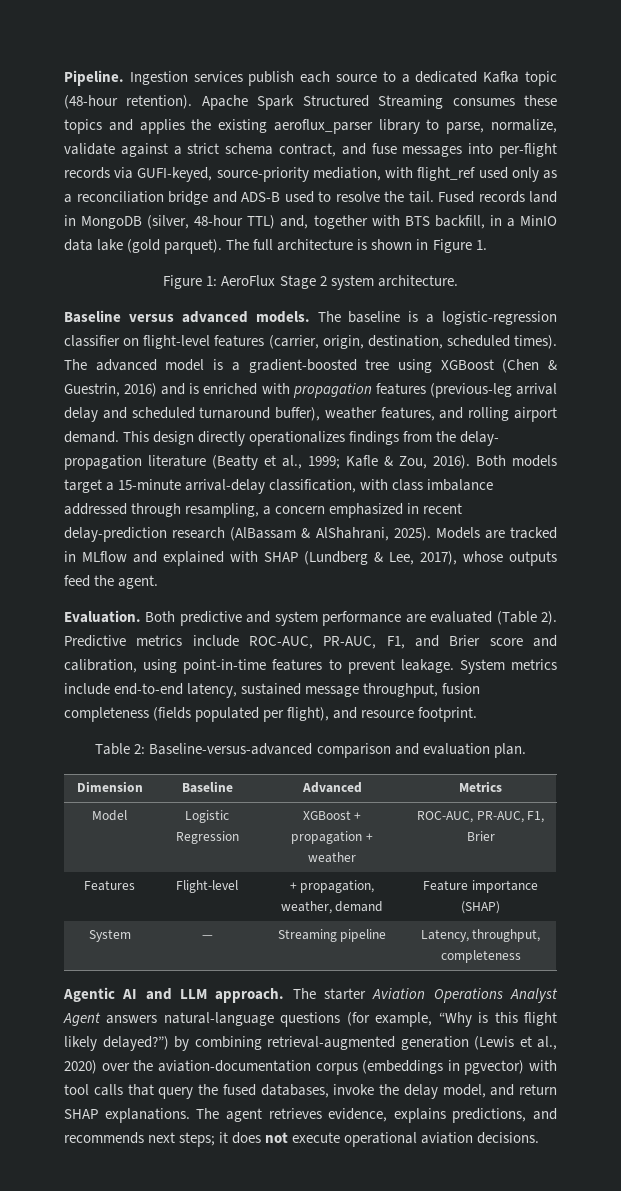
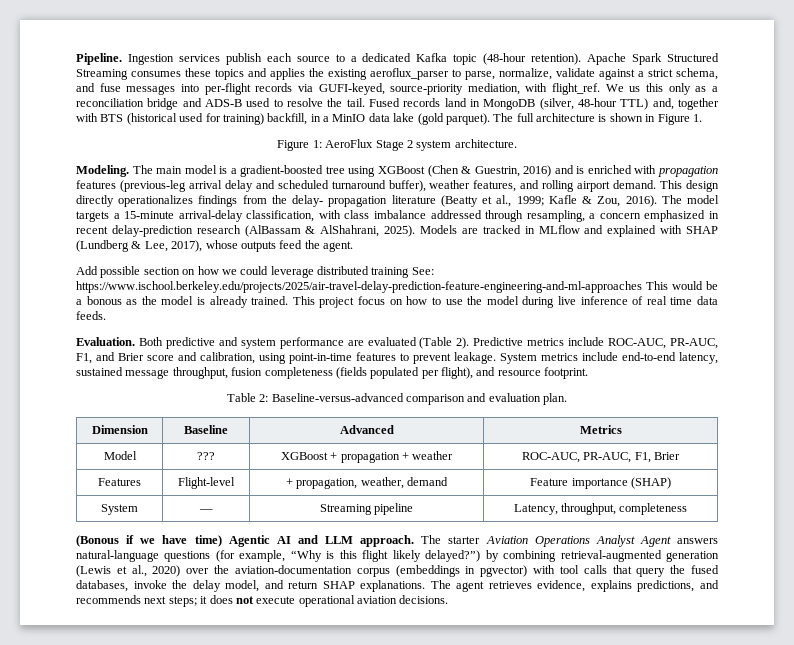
- Apache Spark Structured Streaming consumes these topics and applies the existing aeroflux_parser library to parse, normalize, validate against a strict schema contract, and fuse messages into per-flight records via GUFI-keyed, source-priority mediation, with flight_ref used only as a reconciliation bridge and ADS-B used to resolve the tail.
+ Apache Spark Structured Streaming consumes these topics and applies the existing aeroflux_parser to parse, normalize, validate against a strict schema, and fuse messages into per-flight records via GUFI-keyed, source-priority mediation, with flight_ref. We us this only as a reconciliation bridge and ADS-B used to resolve the tail.
- Fused records land in MongoDB (silver, 48-hour TTL) and, together with BTS backfill, in a MinIO data lake (gold parquet).
+ Fused records land in MongoDB (silver, 48-hour TTL) and, together with BTS (historical used for training) backfill, in a MinIO data lake (gold parquet).
- Baseline versus advanced models. The baseline is a logistic-regression classifier on flight-level features (carrier, origin, destination, scheduled times). The advanced model is a gradient-boosted tree using XGBoost (Chen & Guestrin, 2016) and is enriched with propagation features (previous-leg arrival delay and scheduled turnaround buffer), weather features, and rolling airport demand.
+ Modeling. The main model is a gradient-boosted tree using XGBoost (Chen & Guestrin, 2016) and is enriched with propagation features (previous-leg arrival delay and scheduled turnaround buffer), weather features, and rolling airport demand.
- Both models target a 15-minute arrival-delay classification, with class imbalance addressed through resampling, a concern emphasized in recent delay-prediction research (AlBassam & AlShahrani, 2025).
+ The model targets a 15-minute arrival-delay classification, with class imbalance addressed through resampling, a concern emphasized in recent delay-prediction research (AlBassam & AlShahrani, 2025).
+ Add possible section on how we could leverage distributed training See: https://www.ischool.berkeley.edu/projects/2025/air-travel-delay-prediction-feature-engineering-and-ml-approaches This would be a bonous as the model is already trained. This project focus on how to use the model during live inference of real time data feeds.
- Model | Logistic Regression | XGBoost + propagation + weather | ROC-AUC, PR-AUC, F1, Brier
+ Model | ??? | XGBoost + propagation + weather | ROC-AUC, PR-AUC, F1, Brier
- Agentic AI and LLM approach.
+ (Bonous if we have time) Agentic AI and LLM approach.

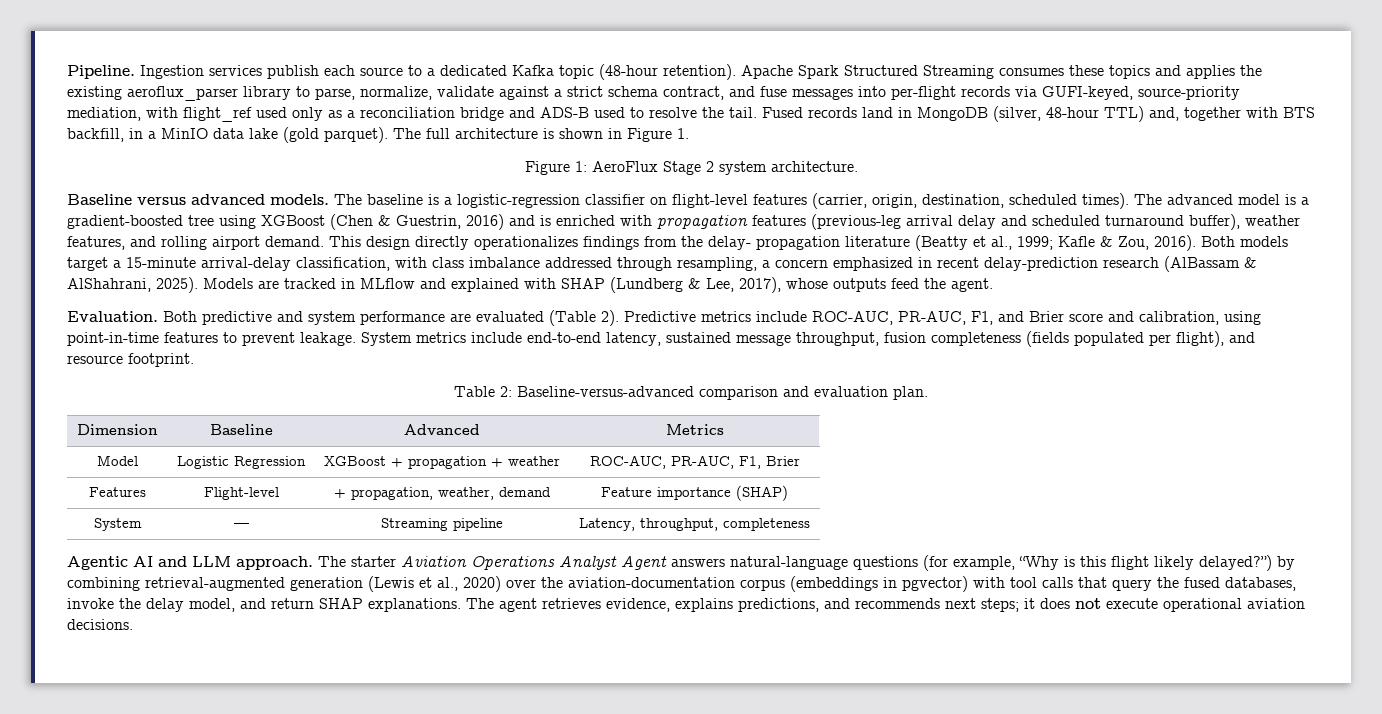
- Apache Spark Structured Streaming consumes these topics and applies the existing aeroflux_parser to parse, normalize, validate against a strict schema, and fuse messages into per-flight records via GUFI-keyed, source-priority mediation, with flight_ref. We us this only as a reconciliation bridge and ADS-B used to resolve the tail.
+ Apache Spark Structured Streaming consumes these topics and applies the existing aeroflux_parser library to parse, normalize, validate against a strict schema contract, and fuse messages into per-flight records via GUFI-keyed, source-priority mediation, with flight_ref used only as a reconciliation bridge and ADS-B used to resolve the tail.
- Fused records land in MongoDB (silver, 48-hour TTL) and, together with BTS (historical used for training) backfill, in a MinIO data lake (gold parquet).
+ Fused records land in MongoDB (silver, 48-hour TTL) and, together with BTS backfill, in a MinIO data lake (gold parquet).
- Modeling. The main model is a gradient-boosted tree using XGBoost (Chen & Guestrin, 2016) and is enriched with propagation features (previous-leg arrival delay and scheduled turnaround buffer), weather features, and rolling airport demand.
+ Baseline versus advanced models. The baseline is a logistic-regression classifier on flight-level features (carrier, origin, destination, scheduled times). The advanced model is a gradient-boosted tree using XGBoost (Chen & Guestrin, 2016) and is enriched with propagation features (previous-leg arrival delay and scheduled turnaround buffer), weather features, and rolling airport demand.
- The model targets a 15-minute arrival-delay classification, with class imbalance addressed through resampling, a concern emphasized in recent delay-prediction research (AlBassam & AlShahrani, 2025).
+ Both models target a 15-minute arrival-delay classification, with class imbalance addressed through resampling, a concern emphasized in recent delay-prediction research (AlBassam & AlShahrani, 2025).
- Add possible section on how we could leverage distributed training See: https://www.ischool.berkeley.edu/projects/2025/air-travel-delay-prediction-feature-engineering-and-ml-approaches This would be a bonous as the model is already trained. This project focus on how to use the model during live inference of real time data feeds.
- Model | ??? | XGBoost + propagation + weather | ROC-AUC, PR-AUC, F1, Brier
+ Model | Logistic Regression | XGBoost + propagation + weather | ROC-AUC, PR-AUC, F1, Brier
- (Bonous if we have time) Agentic AI and LLM approach.
+ Agentic AI and LLM approach.

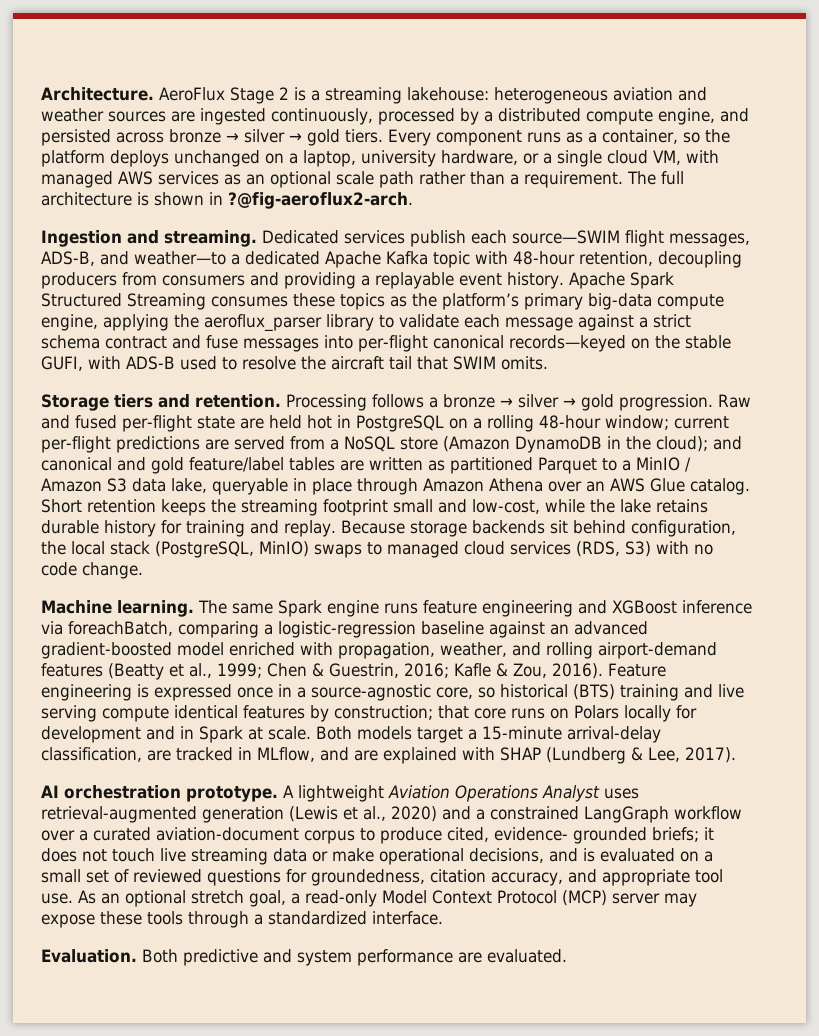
- Pipeline. Ingestion services publish each source to a dedicated Kafka topic (48-hour retention).
+ Architecture. AeroFlux Stage 2 is a streaming lakehouse: heterogeneous aviation and weather sources are ingested continuously, processed by a distributed compute engine, and persisted across bronze → silver → gold tiers. Every component runs as a container, so the platform deploys unchanged on a laptop, university hardware, or a single cloud VM, with managed AWS services as an optional scale path rather than a requirement. The full architecture is shown in ?@fig-aeroflux2-arch.
+ Ingestion and streaming. Dedicated services publish each source—SWIM flight messages, ADS-B, and weather—to a dedicated Apache Kafka topic with 48-hour retention, decoupling producers from consumers and providing a replayable event history.
- Apache Spark Structured Streaming consumes these topics and applies the existing aeroflux_parser library to parse, normalize, validate against a strict schema contract, and fuse messages into per-flight records via GUFI-keyed, source-priority mediation, with flight_ref used only as a reconciliation bridge and ADS-B used to resolve the tail. Fused records land in MongoDB (silver, 48-hour TTL) and, together with BTS backfill, in a MinIO data lake (gold parquet). The full architecture is shown in Figure 1.
- Figure 1: AeroFlux Stage 2 system architecture.
- Baseline versus advanced models. The baseline is a logistic-regression classifier on flight-level features (carrier, origin, destination, scheduled times). The advanced model is a gradient-boosted tree using XGBoost (Chen & Guestrin, 2016) and is enriched with propagation features (previous-leg arrival delay and scheduled turnaround buffer), weather features, and rolling airport demand. This design directly operationalizes findings from the delay- propagation literature (Beatty et al., 1999; Kafle & Zou, 2016).
+ Apache Spark Structured Streaming consumes these topics as the platform’s primary big-data compute engine, applying the aeroflux_parser library to validate each message against a strict schema contract and fuse messages into per-flight canonical records—keyed on the stable GUFI, with ADS-B used to resolve the aircraft tail that SWIM omits.
+ Storage tiers and retention. Processing follows a bronze → silver → gold progression. Raw and fused per-flight state are held hot in PostgreSQL on a rolling 48-hour window; current per-flight predictions are served from a NoSQL store (Amazon DynamoDB in the cloud); and canonical and gold feature/label tables are written as partitioned Parquet to a MinIO / Amazon S3 data lake, queryable in place through Amazon Athena over an AWS Glue catalog. Short retention keeps the streaming footprint small and low-cost, while the lake retains durable history for training and replay. Because storage backends sit behind configuration, the local stack (PostgreSQL, MinIO) swaps to managed cloud services (RDS, S3) with no code change.
+ Machine learning. The same Spark engine runs feature engineering and XGBoost inference via foreachBatch, comparing a logistic-regression baseline against an advanced gradient-boosted model enriched with propagation, weather, and rolling airport-demand features (Beatty et al., 1999; Chen & Guestrin, 2016; Kafle & Zou, 2016). Feature engineering is expressed once in a source-agnostic core, so historical (BTS) training and live serving compute identical features by construction; that core runs on Polars locally for development and in Spark at scale.
- Both models target a 15-minute arrival-delay classification, with class imbalance addressed through resampling, a concern emphasized in recent delay-prediction research (AlBassam & AlShahrani, 2025). Models are tracked in MLflow and explained with SHAP (Lundberg & Lee, 2017), whose outputs feed the agent.
+ Both models target a 15-minute arrival-delay classification, are tracked in MLflow, and are explained with SHAP (Lundberg & Lee, 2017).
+ AI orchestration prototype. A lightweight Aviation Operations Analyst uses retrieval-augmented generation (Lewis et al., 2020) and a constrained LangGraph workflow over a curated aviation-document corpus to produce cited, evidence- grounded briefs; it does not touch live streaming data or make operational decisions, and is evaluated on a small set of reviewed questions for groundedness, citation accuracy, and appropriate tool use. As an optional stretch goal, a read-only Model Context Protocol (MCP) server may expose these tools through a standardized interface.
- Both predictive and system performance are evaluated (Table 2). Predictive metrics include ROC-AUC, PR-AUC, F1, and Brier score and calibration, using point-in-time features to prevent leakage. System metrics include end-to-end latency, sustained message throughput, fusion completeness (fields populated per flight), and resource footprint.
- Table 2: Baseline-versus-advanced comparison and evaluation plan.
- Dimension | Baseline | Advanced | Metrics
- Model | Logistic Regression | XGBoost + propagation + weather | ROC-AUC, PR-AUC, F1, Brier
- Features | Flight-level | + propagation, weather, demand | Feature importance (SHAP)
- System | — | Streaming pipeline | Latency, throughput, completeness
- Agentic AI and LLM approach. The starter Aviation Operations Analyst Agent answers natural-language questions (for example, “Why is this flight likely delayed?”) by combining retrieval-augmented generation (Lewis et al., 2020) over the aviation-documentation corpus (embeddings in pgvector) with tool calls that query the fused databases, invoke the delay model, and return SHAP explanations. The agent retrieves evidence, explains predictions, and recommends next steps; it does not execute operational aviation decisions.
+ Both predictive and system performance are evaluated.

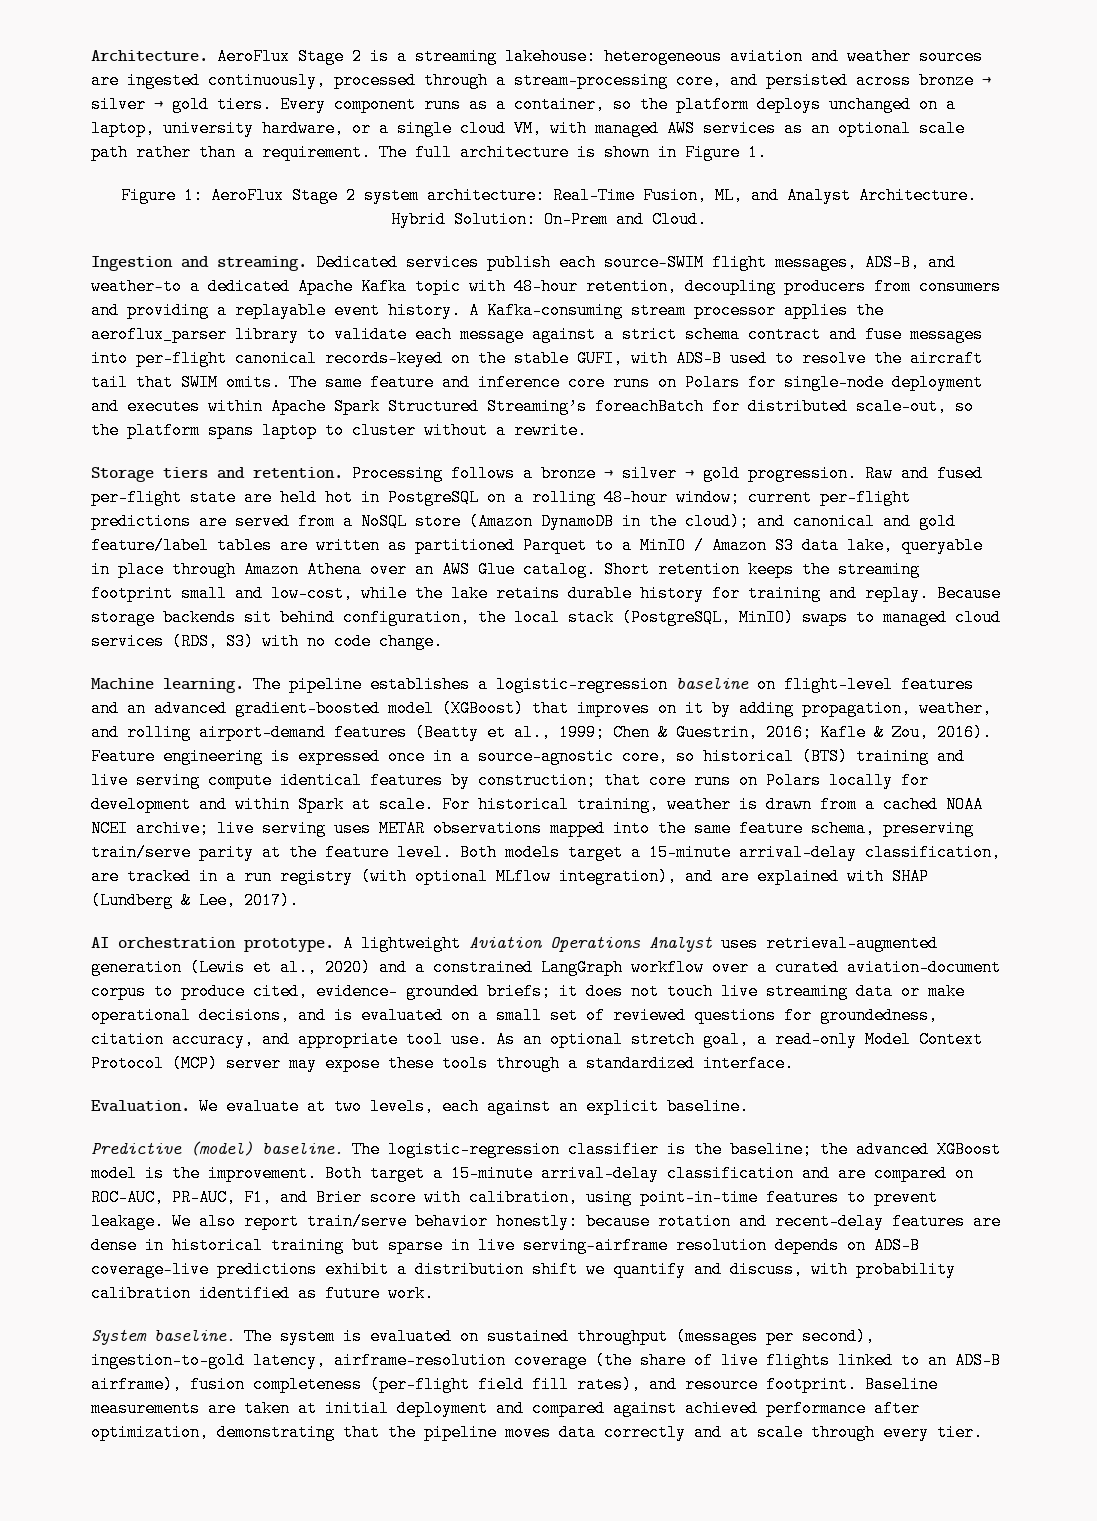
- AeroFlux Stage 2 is a streaming lakehouse: heterogeneous aviation and weather sources are ingested continuously, processed by a distributed compute engine, and persisted across bronze → silver → gold tiers.
+ AeroFlux Stage 2 is a streaming lakehouse: heterogeneous aviation and weather sources are ingested continuously, processed through a stream-processing core, and persisted across bronze → silver → gold tiers.
- The full architecture is shown in ?@fig-aeroflux2-arch.
+ The full architecture is shown in Figure 1.
+ Figure 1: AeroFlux Stage 2 system architecture: Real-Time Fusion, ML, and Analyst Architecture. Hybrid Solution: On-Prem and Cloud.
- Apache Spark Structured Streaming consumes these topics as the platform’s primary big-data compute engine, applying the aeroflux_parser library to validate each message against a strict schema contract and fuse messages into per-flight canonical records—keyed on the stable GUFI, with ADS-B used to resolve the aircraft tail that SWIM omits.
+ A Kafka-consuming stream processor applies the aeroflux_parser library to validate each message against a strict schema contract and fuse messages into per-flight canonical records—keyed on the stable GUFI, with ADS-B used to resolve the aircraft tail that SWIM omits. The same feature and inference core runs on Polars for single-node deployment and executes within Apache Spark Structured Streaming’s foreachBatch for distributed scale-out, so the platform spans laptop to cluster without a rewrite.
- The same Spark engine runs feature engineering and XGBoost inference via foreachBatch, comparing a logistic-regression baseline against an advanced gradient-boosted model enriched with propagation, weather, and rolling airport-demand features (Beatty et al., 1999; Chen & Guestrin, 2016; Kafle & Zou, 2016).
+ The pipeline establishes a logistic-regression baseline on flight-level features and an advanced gradient-boosted model (XGBoost) that improves on it by adding propagation, weather, and rolling airport-demand features (Beatty et al., 1999; Chen & Guestrin, 2016; Kafle & Zou, 2016).
- Feature engineering is expressed once in a source-agnostic core, so historical (BTS) training and live serving compute identical features by construction; that core runs on Polars locally for development and in Spark at scale.
+ Feature engineering is expressed once in a source-agnostic core, so historical (BTS) training and live serving compute identical features by construction; that core runs on Polars locally for development and within Spark at scale.
+ For historical training, weather is drawn from a cached NOAA NCEI archive; live serving uses METAR observations mapped into the same feature schema, preserving train/serve parity at the feature level.
- Both models target a 15-minute arrival-delay classification, are tracked in MLflow, and are explained with SHAP (Lundberg & Lee, 2017).
+ Both models target a 15-minute arrival-delay classification, are tracked in a run registry (with optional MLflow integration), and are explained with SHAP (Lundberg & Lee, 2017).
- Both predictive and system performance are evaluated.
+ We evaluate at two levels, each against an explicit baseline.
+ Predictive (model) baseline. The logistic-regression classifier is the baseline; the advanced XGBoost model is the improvement. Both target a 15-minute arrival-delay classification and are compared on ROC-AUC, PR-AUC, F1, and Brier score with calibration, using point-in-time features to prevent leakage. We also report train/serve behavior honestly: because rotation and recent-delay features are dense in historical training but sparse in live serving—airframe resolution depends on ADS-B coverage—live predictions exhibit a distribution shift we quantify and discuss, with probability calibration identified as future work.
+ System baseline. The system is evaluated on sustained throughput (messages per second), ingestion-to-gold latency, airframe-resolution coverage (the share of live flights linked to an ADS-B airframe), fusion completeness (per-flight field fill rates), and resource footprint. Baseline measurements are taken at initial deployment and compared against achieved performance after optimization, demonstrating that the pipeline moves data correctly and at scale through every tier.

